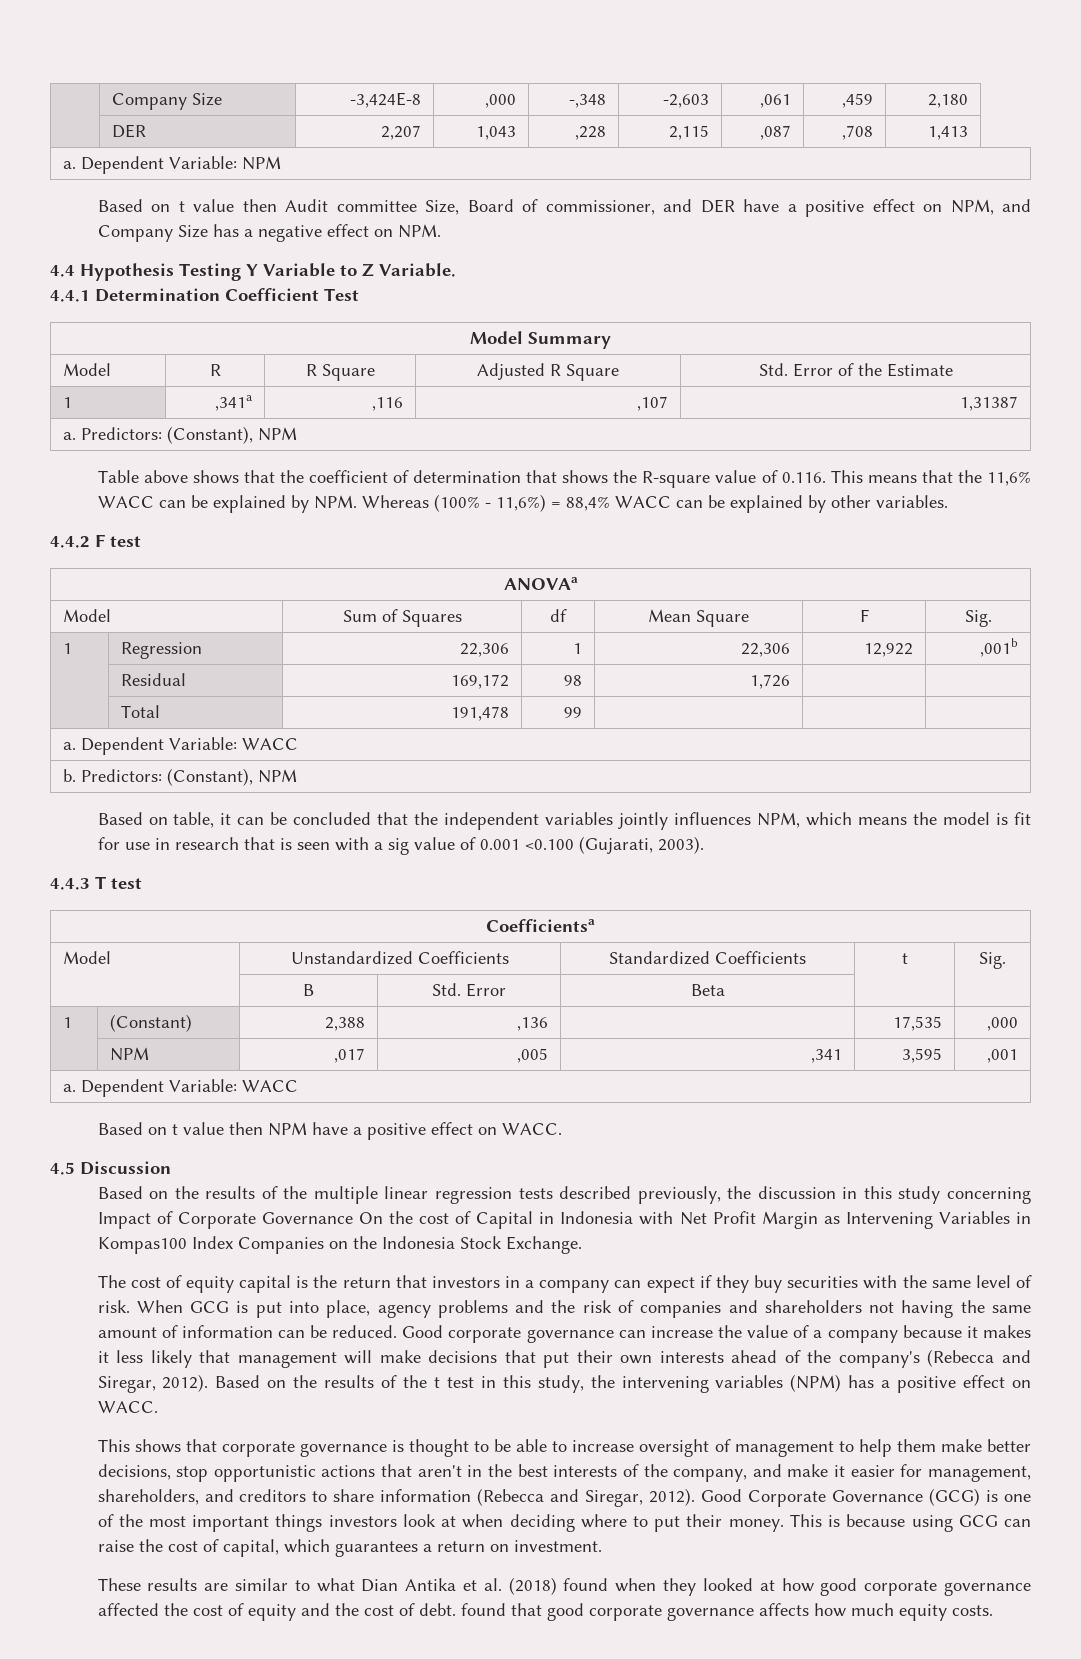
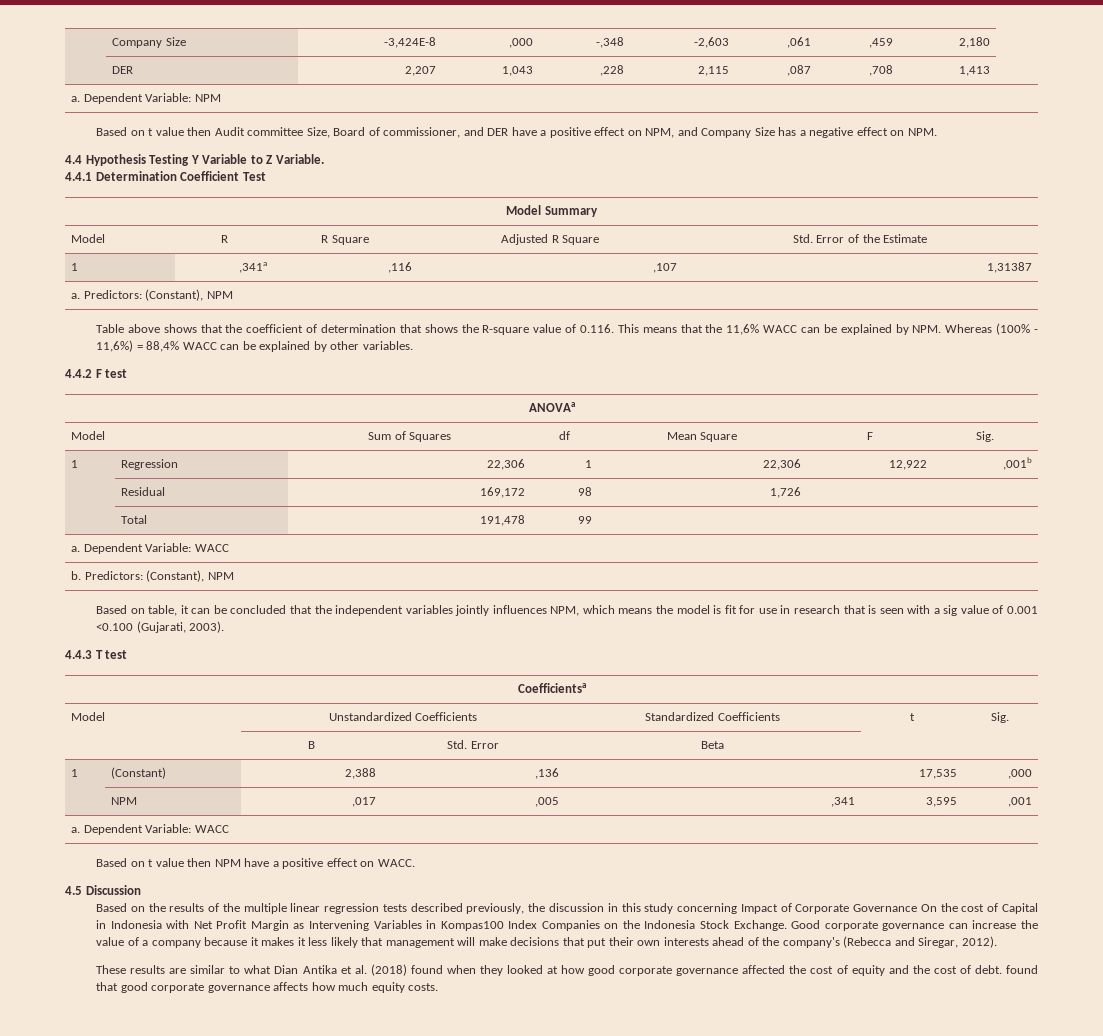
- Based on the results of the multiple linear regression tests described previously, the discussion in this study concerning Impact of Corporate Governance On the cost of Capital in Indonesia with Net Profit Margin as Intervening Variables in Kompas100 Index Companies on the Indonesia Stock Exchange.
- The cost of equity capital is the return that investors in a company can expect if they buy securities with the same level of risk. When GCG is put into place, agency problems and the risk of companies and shareholders not having the same amount of information can be reduced. Good corporate governance can increase the value of a company because it makes it less likely that management will make decisions that put their own interests ahead of the company's (Rebecca and Siregar, 2012). Based on the results of the t test in this study, the intervening variables (NPM) has a positive effect on WACC.
- This shows that corporate governance is thought to be able to increase oversight of management to help them make better decisions, stop opportunistic actions that aren't in the best interests of the company, and make it easier for management, shareholders, and creditors to share information (Rebecca and Siregar, 2012). Good Corporate Governance (GCG) is one of the most important things investors look at when deciding where to put their money. This is because using GCG can raise the cost of capital, which guarantees a return on investment.
+ Based on the results of the multiple linear regression tests described previously, the discussion in this study concerning Impact of Corporate Governance On the cost of Capital in Indonesia with Net Profit Margin as Intervening Variables in Kompas100 Index Companies on the Indonesia Stock Exchange. Good corporate governance can increase the value of a company because it makes it less likely that management will make decisions that put their own interests ahead of the company's (Rebecca and Siregar, 2012).

